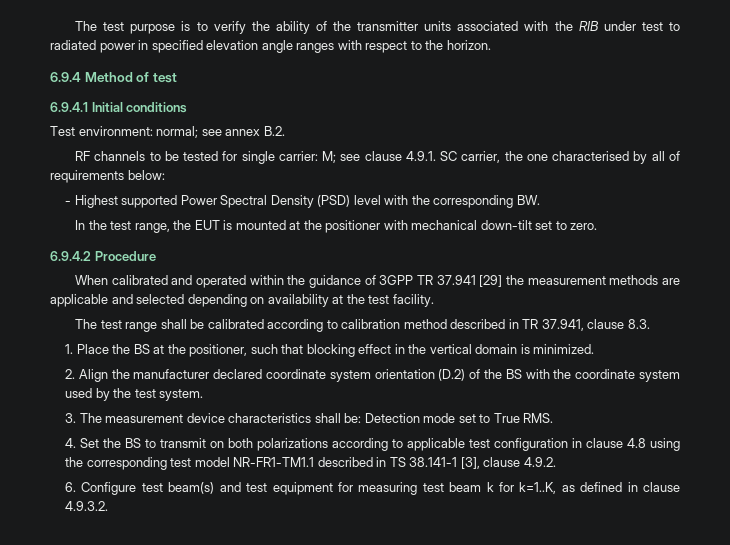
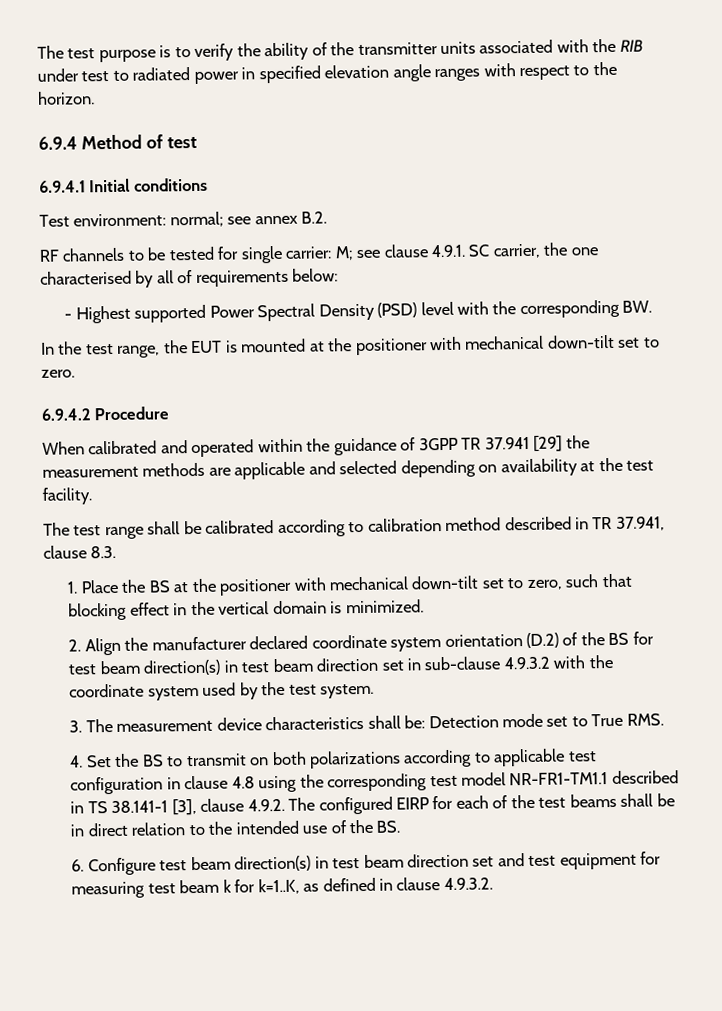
- 1. Place the BS at the positioner, such that blocking effect in the vertical domain is minimized.
+ 1. Place the BS at the positioner with mechanical down-tilt set to zero, such that blocking effect in the vertical domain is minimized.
- 2. Align the manufacturer declared coordinate system orientation (D.2) of the BS with the coordinate system used by the test system.
+ 2. Align the manufacturer declared coordinate system orientation (D.2) of the BS for test beam direction(s) in test beam direction set in sub-clause 4.9.3.2 with the coordinate system used by the test system.
- 4. Set the BS to transmit on both polarizations according to applicable test configuration in clause 4.8 using the corresponding test model NR-FR1-TM1.1 described in TS 38.141-1 [3], clause 4.9.2.
- 6. Configure test beam(s) and test equipment for measuring test beam k for k=1..K, as defined in clause 4.9.3.2.
+ 4. Set the BS to transmit on both polarizations according to applicable test configuration in clause 4.8 using the corresponding test model NR-FR1-TM1.1 described in TS 38.141-1 [3], clause 4.9.2. The configured EIRP for each of the test beams shall be in direct relation to the intended use of the BS.
+ 6. Configure test beam direction(s) in test beam direction set and test equipment for measuring test beam k for k=1..K, as defined in clause 4.9.3.2.

